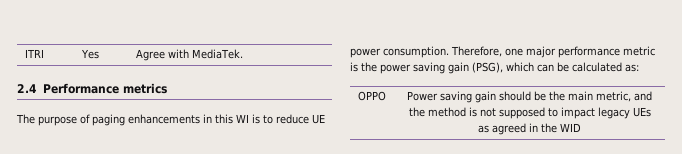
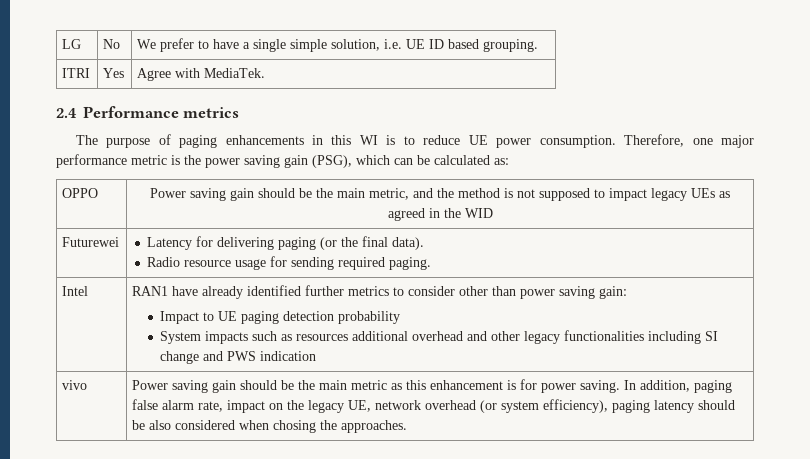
+ LG | No | We prefer to have a single simple solution, i.e. UE ID based grouping.
+ Futurewei | Latency for delivering paging (or the final data).
+ Radio resource usage for sending required paging.
+ Intel | RAN1 have already identified further metrics to consider other than power saving gain:
+ Impact to UE paging detection probability
+ System impacts such as resources additional overhead and other legacy functionalities including SI change and PWS indication
+ vivo | Power saving gain should be the main metric as this enhancement is for power saving. In addition, paging false alarm rate, impact on the legacy UE, network overhead (or system efficiency), paging latency should be also considered when chosing the approaches.

